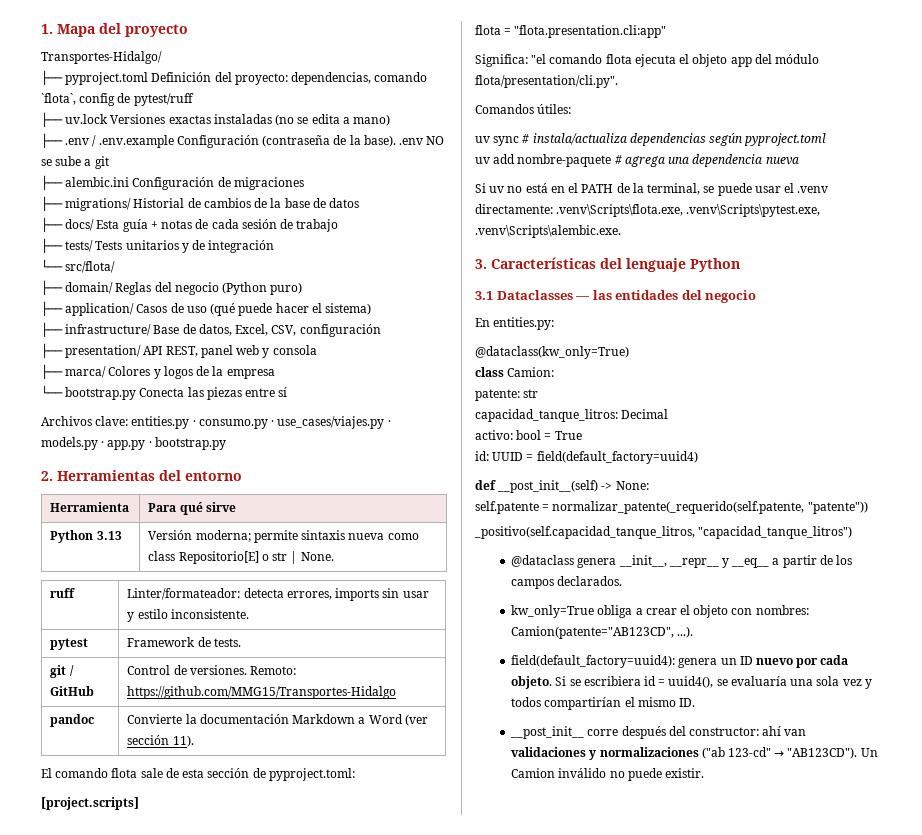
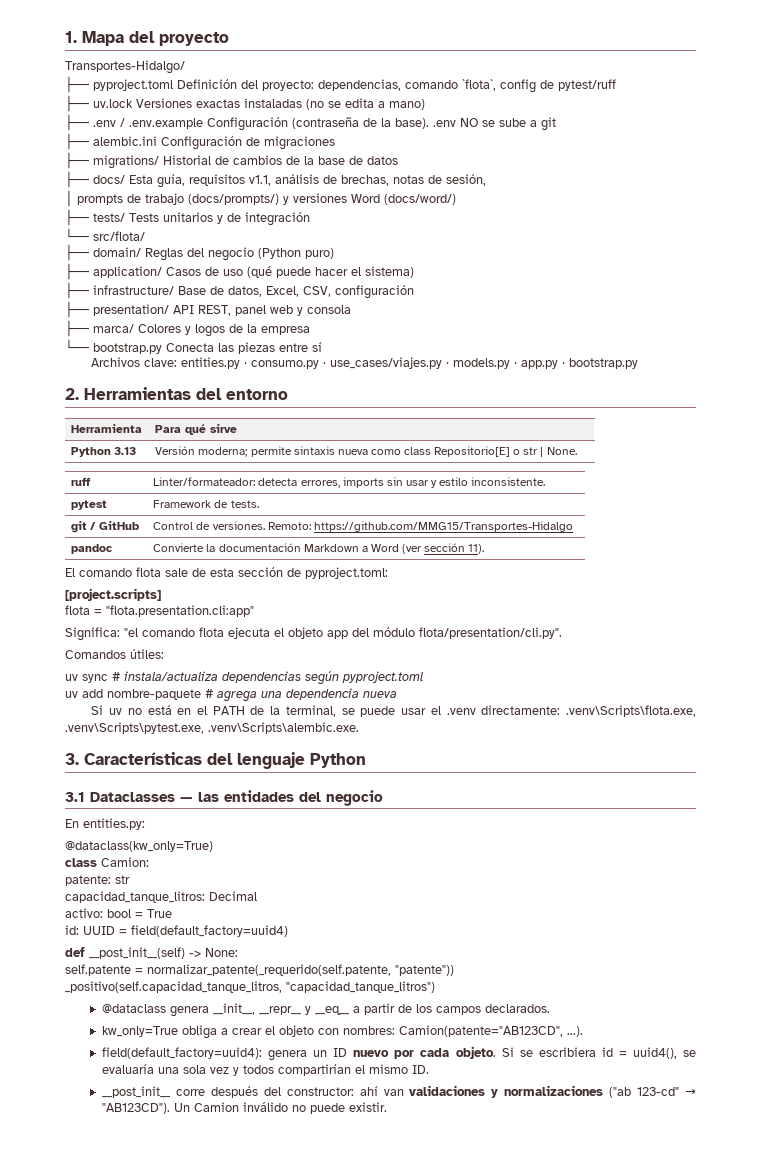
- ├── docs/ Esta guía + notas de cada sesión de trabajo
+ ├── docs/ Esta guía, requisitos v1.1, análisis de brechas, notas de sesión,
+ │ prompts de trabajo (docs/prompts/) y versiones Word (docs/word/)

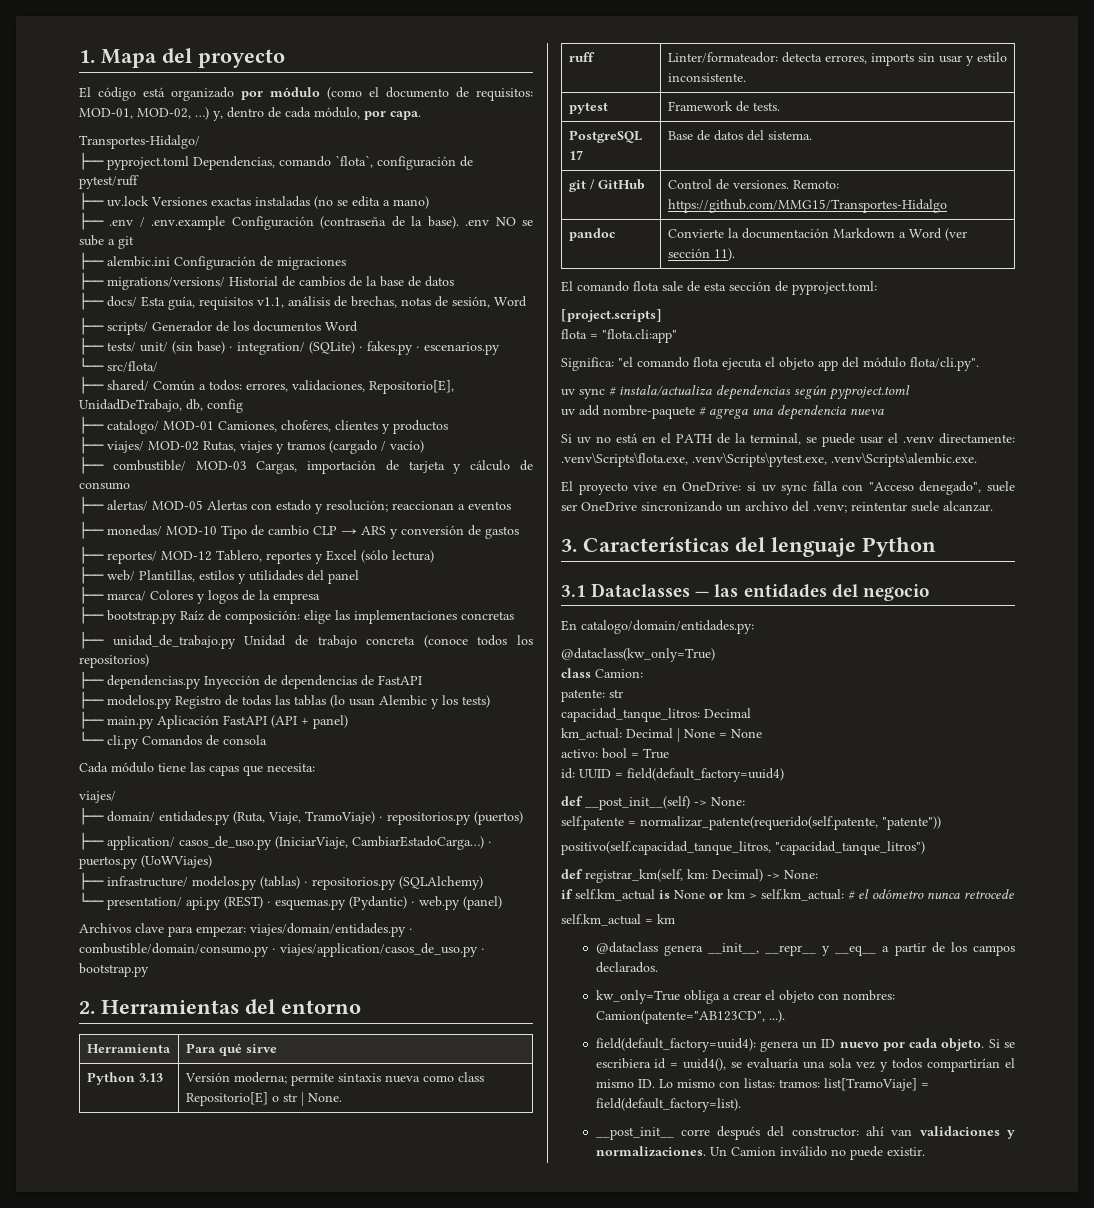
+ El código está organizado por módulo (como el documento de requisitos: MOD-01, MOD-02, …) y, dentro de cada módulo, por capa.
- ├── pyproject.toml Definición del proyecto: dependencias, comando `flota`, config de pytest/ruff
+ ├── pyproject.toml Dependencias, comando `flota`, configuración de pytest/ruff
- ├── migrations/ Historial de cambios de la base de datos
+ ├── migrations/versions/ Historial de cambios de la base de datos
- ├── docs/ Esta guía, requisitos v1.1, análisis de brechas, notas de sesión,
- │ prompts de trabajo (docs/prompts/) y versiones Word (docs/word/)
+ ├── docs/ Esta guía, requisitos v1.1, análisis de brechas, notas de sesión, Word
+ ├── scripts/ Generador de los documentos Word
- ├── tests/ Tests unitarios y de integración
+ ├── tests/ unit/ (sin base) · integration/ (SQLite) · fakes.py · escenarios.py
  └── src/flota/
- ├── domain/ Reglas del negocio (Python puro)
- ├── application/ Casos de uso (qué puede hacer el sistema)
- ├── infrastructure/ Base de datos, Excel, CSV, configuración
- ├── presentation/ API REST, panel web y consola
+ ├── shared/ Común a todos: errores, validaciones, Repositorio[E], UnidadDeTrabajo, db, config
+ ├── catalogo/ MOD-01 Camiones, choferes, clientes y productos
+ ├── viajes/ MOD-02 Rutas, viajes y tramos (cargado / vacío)
+ ├── combustible/ MOD-03 Cargas, importación de tarjeta y cálculo de consumo
+ ├── alertas/ MOD-05 Alertas con estado y resolución; reaccionan a eventos
+ ├── monedas/ MOD-10 Tipo de cambio CLP → ARS y conversión de gastos
+ ├── reportes/ MOD-12 Tablero, reportes y Excel (sólo lectura)
+ ├── web/ Plantillas, estilos y utilidades del panel
- └── bootstrap.py Conecta las piezas entre sí
- Archivos clave: entities.py · consumo.py · use_cases/viajes.py · models.py · app.py · bootstrap.py
+ ├── bootstrap.py Raíz de composición: elige las implementaciones concretas
+ ├── unidad_de_trabajo.py Unidad de trabajo concreta (conoce todos los repositorios)
+ ├── dependencias.py Inyección de dependencias de FastAPI
+ ├── modelos.py Registro de todas las tablas (lo usan Alembic y los tests)
+ ├── main.py Aplicación FastAPI (API + panel)
+ └── cli.py Comandos de consola
+ Cada módulo tiene las capas que necesita:
+ viajes/
+ ├── domain/ entidades.py (Ruta, Viaje, TramoViaje) · repositorios.py (puertos)
+ ├── application/ casos_de_uso.py (IniciarViaje, CambiarEstadoCarga…) · puertos.py (UoWViajes)
+ ├── infrastructure/ modelos.py (tablas) · repositorios.py (SQLAlchemy)
+ └── presentation/ api.py (REST) · esquemas.py (Pydantic) · web.py (panel)
+ Archivos clave para empezar: viajes/domain/entidades.py · combustible/domain/consumo.py · viajes/application/casos_de_uso.py · bootstrap.py
+ PostgreSQL 17 | Base de datos del sistema.
- flota = "flota.presentation.cli:app"
+ flota = "flota.cli:app"
- Significa: "el comando flota ejecuta el objeto app del módulo flota/presentation/cli.py".
- Comandos útiles:
+ Significa: "el comando flota ejecuta el objeto app del módulo flota/cli.py".
+ El proyecto vive en OneDrive: si uv sync falla con "Acceso denegado", suele ser OneDrive sincronizando un archivo del .venv; reintentar suele alcanzar.
- En entities.py:
+ En catalogo/domain/entidades.py:
+ km_actual: Decimal | None = None
- self.patente = normalizar_patente(_requerido(self.patente, "patente"))
+ self.patente = normalizar_patente(requerido(self.patente, "patente"))
- _positivo(self.capacidad_tanque_litros, "capacidad_tanque_litros")
+ positivo(self.capacidad_tanque_litros, "capacidad_tanque_litros")
+ def registrar_km(self, km: Decimal) -> None:
+ if self.km_actual is None or km > self.km_actual: # el odómetro nunca retrocede
+ self.km_actual = km
- Si se escribiera id = uuid4(), se evaluaría una sola vez y todos compartirían el mismo ID.
+ Si se escribiera id = uuid4(), se evaluaría una sola vez y todos compartirían el mismo ID. Lo mismo con listas: tramos: list[TramoViaje] = field(default_factory=list).
- __post_init__ corre después del constructor: ahí van validaciones y normalizaciones ("ab 123-cd" → "AB123CD").
+ __post_init__ corre después del constructor: ahí van validaciones y normalizaciones.

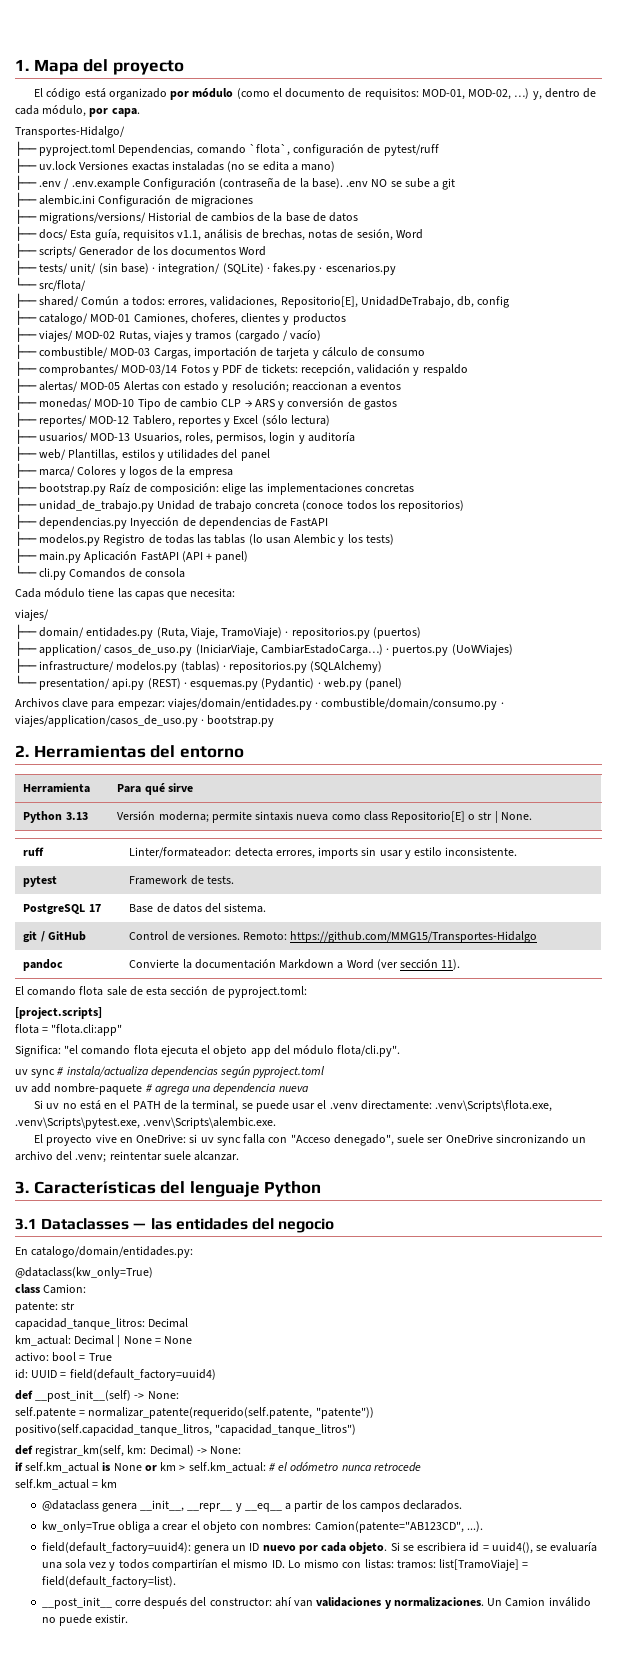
+ ├── comprobantes/ MOD-03/14 Fotos y PDF de tickets: recepción, validación y respaldo
+ ├── usuarios/ MOD-13 Usuarios, roles, permisos, login y auditoría

